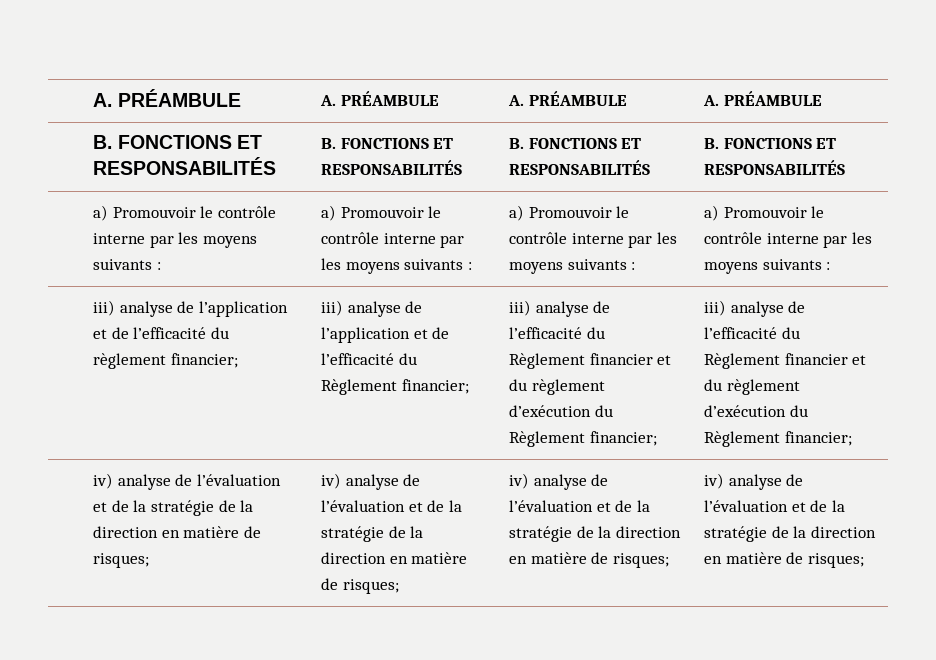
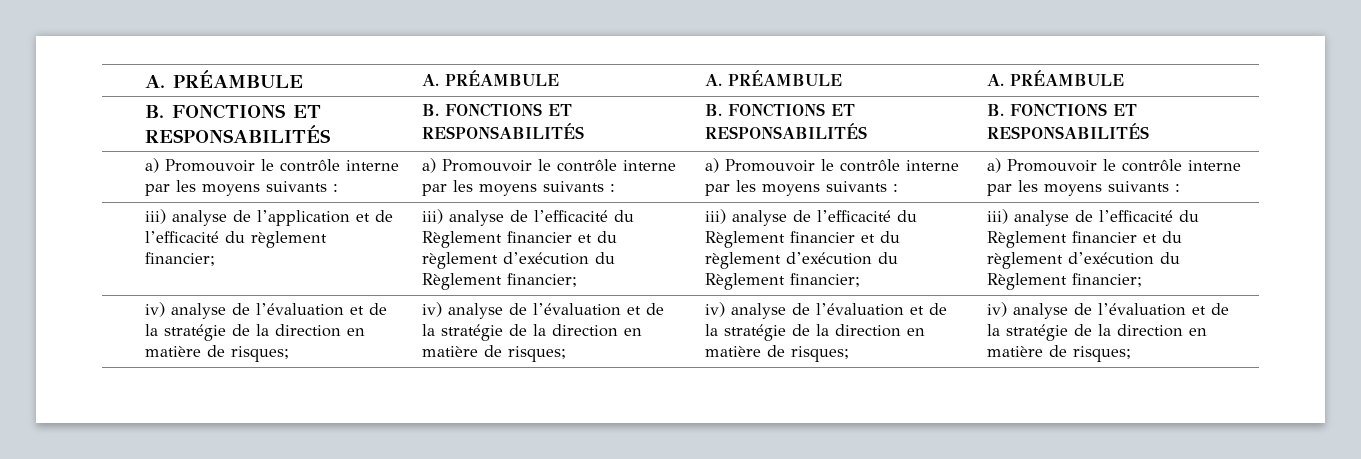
- iii) analyse de l’application et de l’efficacité du règlement financier; | iii) analyse de l’application et de l’efficacité du Règlement financier;
+ iii) analyse de l’application et de l’efficacité du règlement financier; | iii) analyse de l’efficacité du Règlement financier et du règlement d’exécution du Règlement financier;

